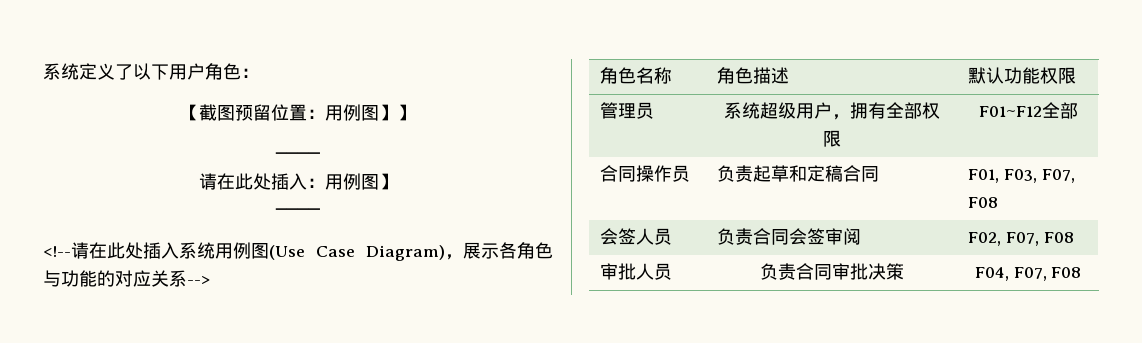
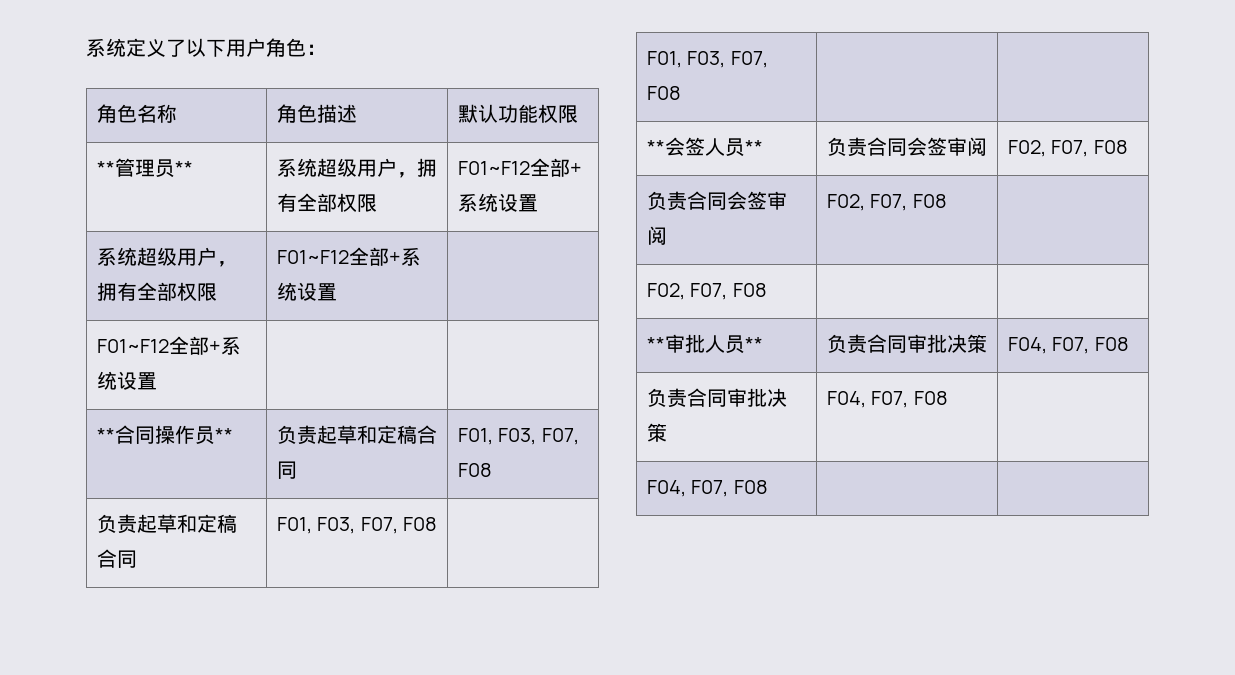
- 【截图预留位置：用例图】】
- ────
- 请在此处插入：用例图】
- ────
- <!--请在此处插入系统用例图(Use Case Diagram)，展示各角色与功能的对应关系-->
- 管理员 | 系统超级用户，拥有全部权限 | F01~F12全部
- 合同操作员 | 负责起草和定稿合同 | F01, F03, F07, F08
+ **管理员** | 系统超级用户，拥有全部权限 | F01~F12全部+系统设置
+ 系统超级用户，拥有全部权限 | F01~F12全部+系统设置 |
+ F01~F12全部+系统设置 | |
+ **合同操作员** | 负责起草和定稿合同 | F01, F03, F07, F08
- 会签人员 | 负责合同会签审阅 | F02, F07, F08
+ 负责起草和定稿合同 | F01, F03, F07, F08 |
+ F01, F03, F07, F08 | |
+ **会签人员** | 负责合同会签审阅 | F02, F07, F08
- 审批人员 | 负责合同审批决策 | F04, F07, F08
+ 负责合同会签审阅 | F02, F07, F08 |
+ F02, F07, F08 | |
+ **审批人员** | 负责合同审批决策 | F04, F07, F08
+ 负责合同审批决策 | F04, F07, F08 |
+ F04, F07, F08 | |

